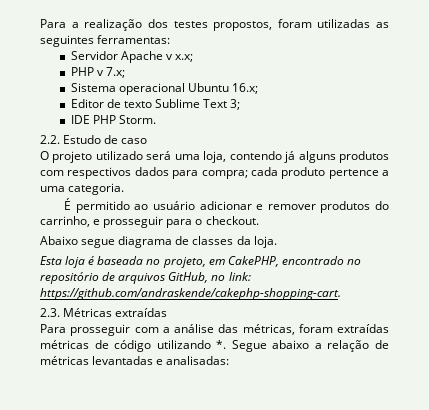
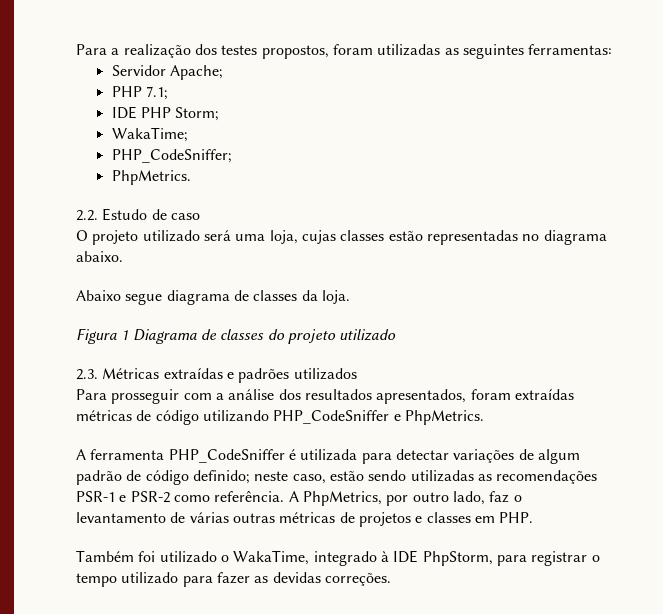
- Servidor Apache v x.x;
- PHP v 7.x;
- Sistema operacional Ubuntu 16.x;
- Editor de texto Sublime Text 3;
- IDE PHP Storm.
+ Servidor Apache;
+ PHP 7.1;
+ IDE PHP Storm;
+ WakaTime;
+ PHP_CodeSniffer;
+ PhpMetrics.
- O projeto utilizado será uma loja, contendo já alguns produtos com respectivos dados para compra; cada produto pertence a uma categoria.
- É permitido ao usuário adicionar e remover produtos do carrinho, e prosseguir para o checkout.
+ O projeto utilizado será uma loja, cujas classes estão representadas no diagrama abaixo.
- Esta loja é baseada no projeto, em CakePHP, encontrado no repositório de arquivos GitHub, no link: https://github.com/andraskende/cakephp-shopping-cart.
+ Figura 1 Diagrama de classes do projeto utilizado
- 2.3. Métricas extraídas
+ 2.3. Métricas extraídas e padrões utilizados
- Para prosseguir com a análise das métricas, foram extraídas métricas de código utilizando *. Segue abaixo a relação de métricas levantadas e analisadas:
+ Para prosseguir com a análise dos resultados apresentados, foram extraídas métricas de código utilizando PHP_CodeSniffer e PhpMetrics.
+ A ferramenta PHP_CodeSniffer é utilizada para detectar variações de algum padrão de código definido; neste caso, estão sendo utilizadas as recomendações PSR-1 e PSR-2 como referência. A PhpMetrics, por outro lado, faz o levantamento de várias outras métricas de projetos e classes em PHP.
+ Também foi utilizado o WakaTime, integrado à IDE PhpStorm, para registrar o tempo utilizado para fazer as devidas correções.

